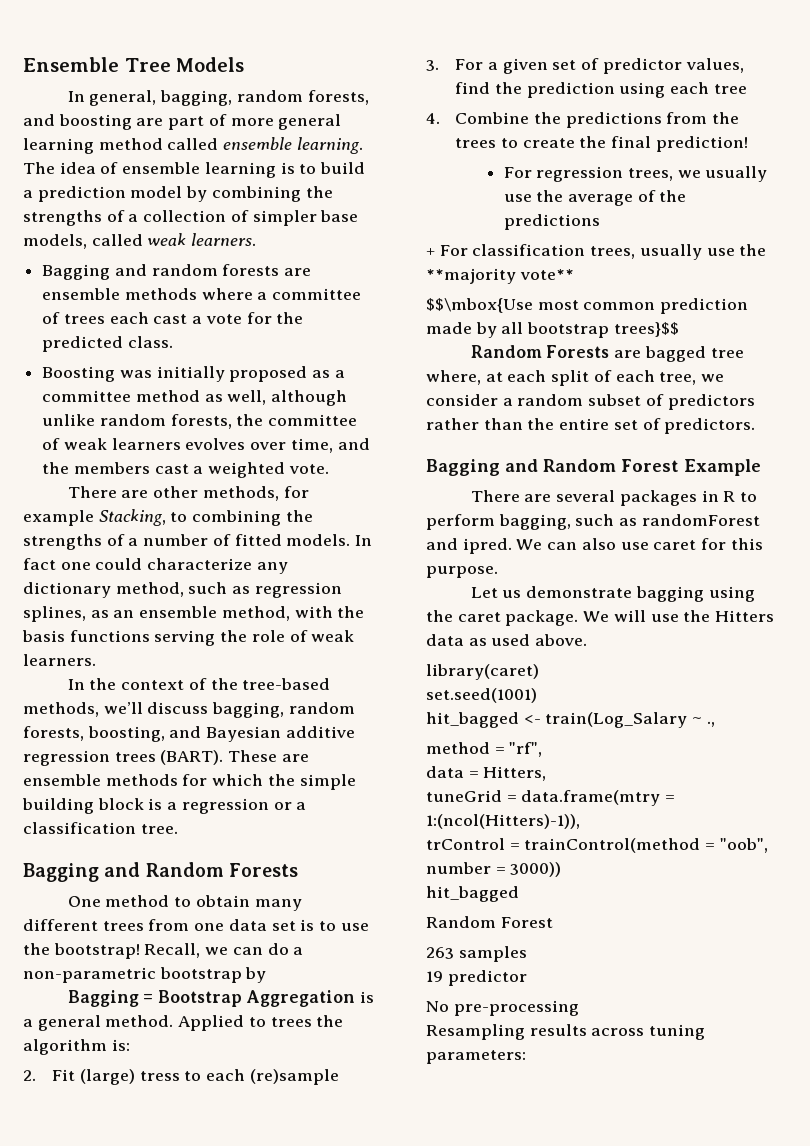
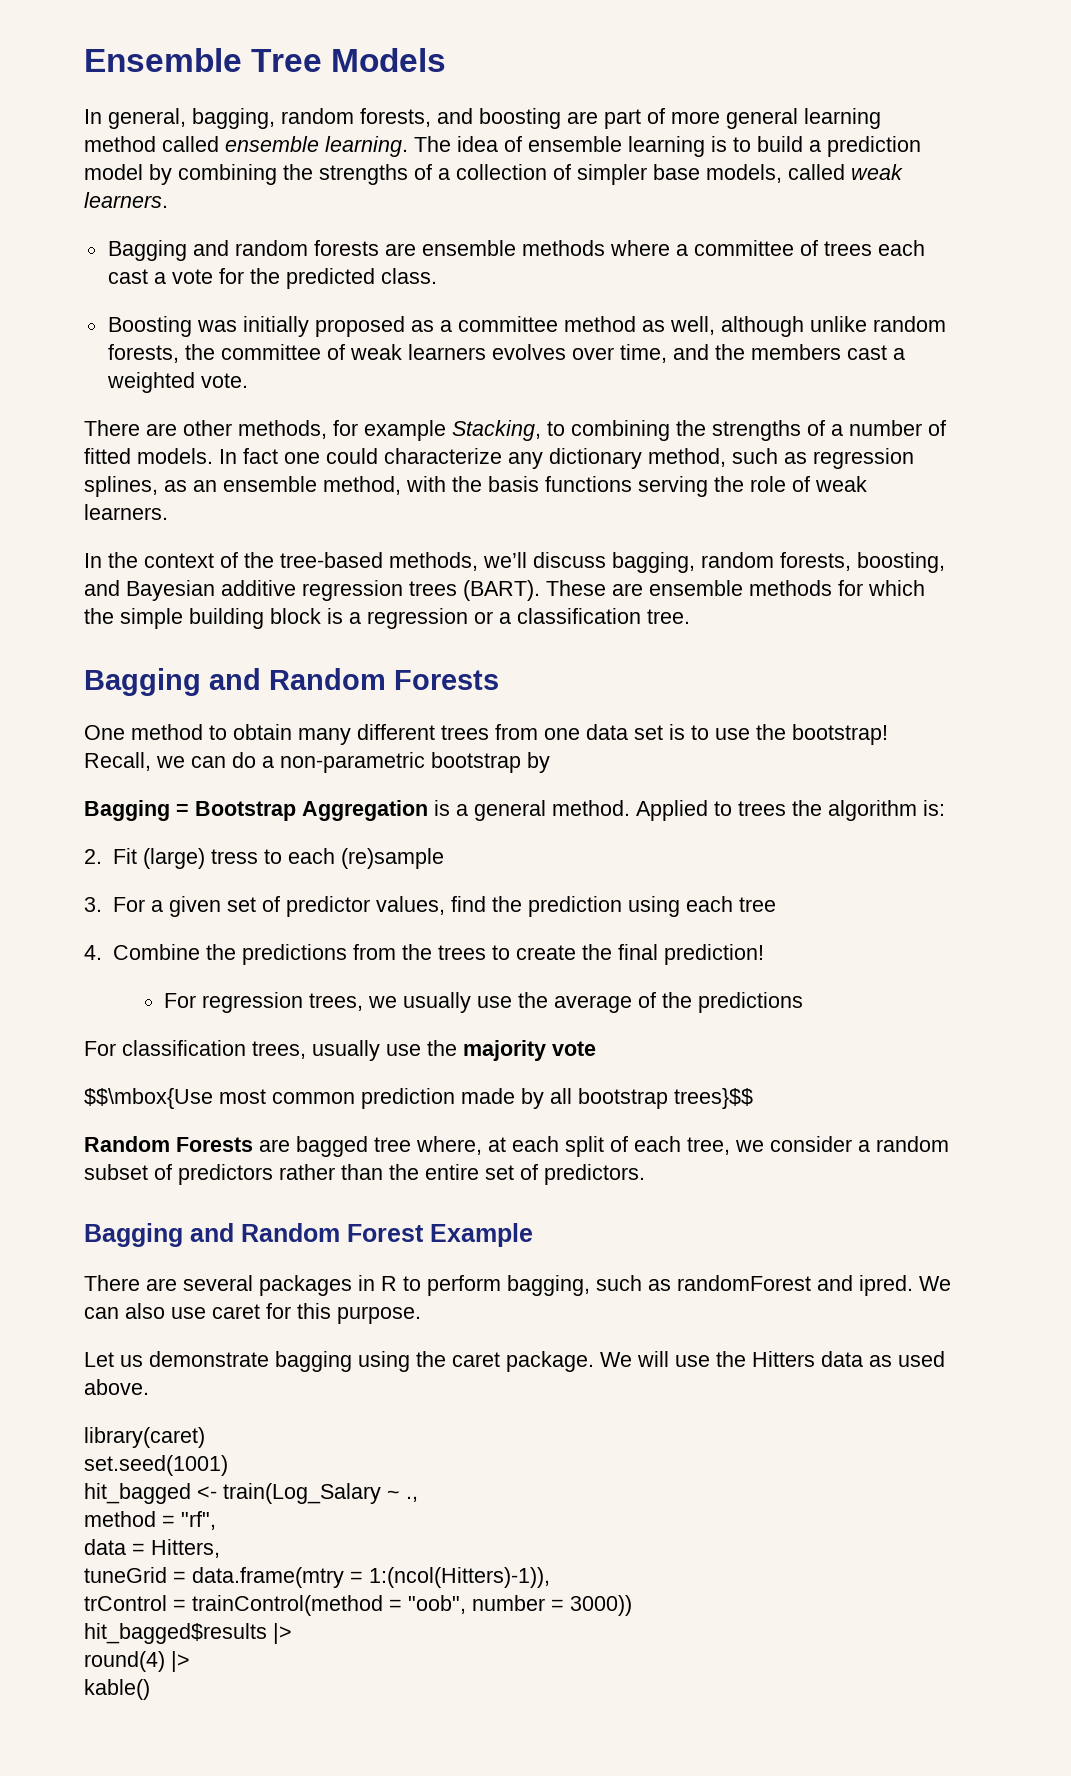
- + For classification trees, usually use the **majority vote**
+ For classification trees, usually use the majority vote
  trControl = trainControl(method = "oob", number = 3000))
- hit_bagged
- Random Forest
- 263 samples
- 19 predictor
- No pre-processing
- Resampling results across tuning parameters:
+ hit_bagged$results |>
+ round(4) |>
+ kable()

